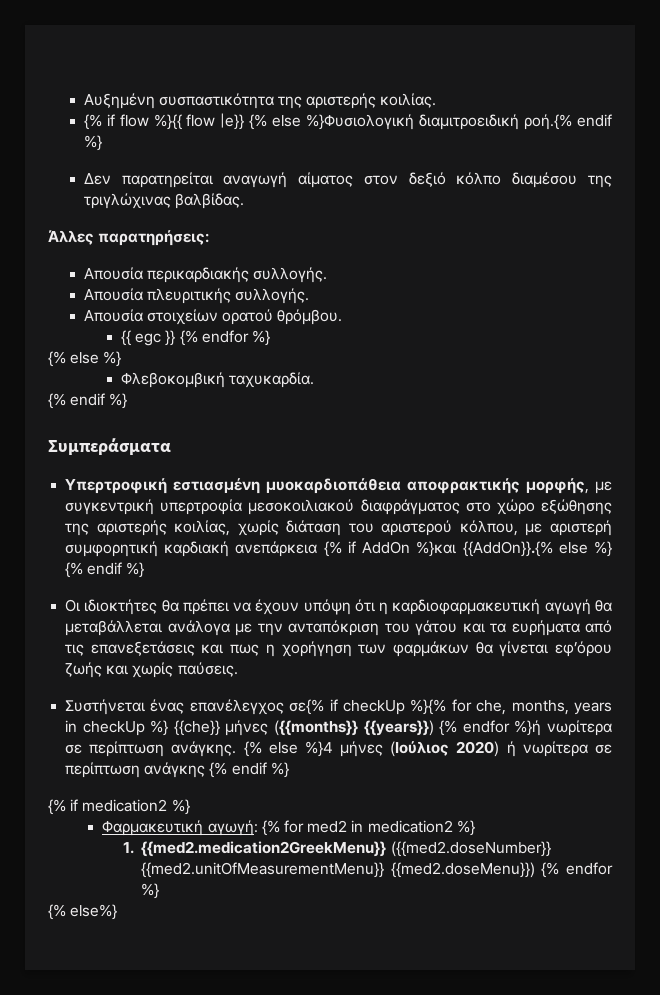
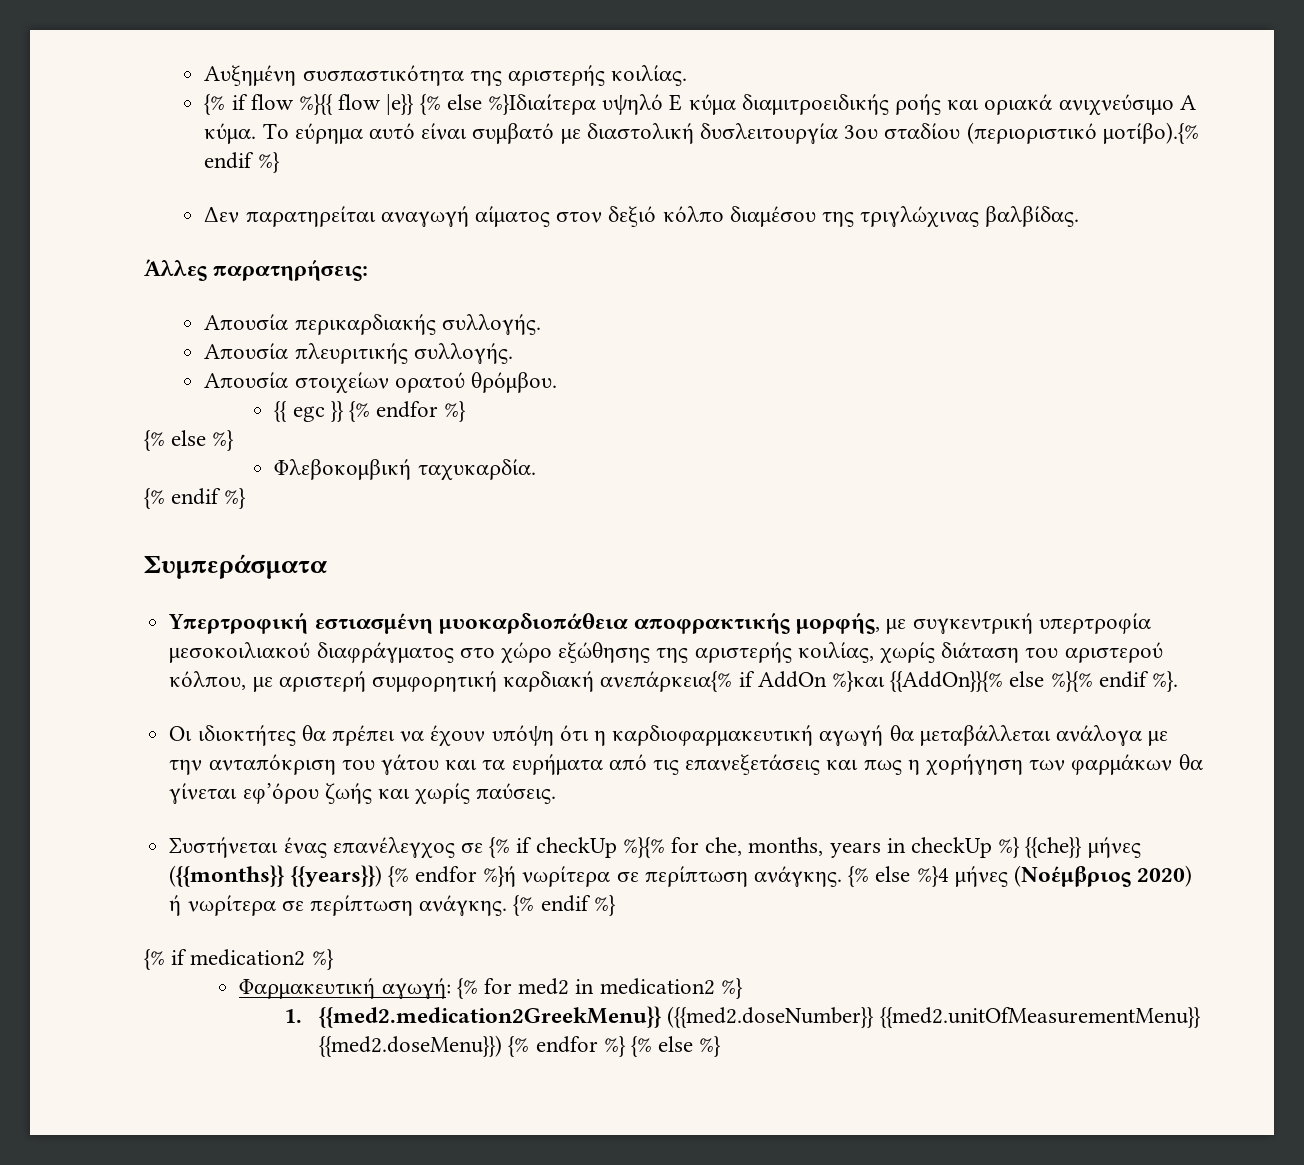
- {% if flow %}{{ flow |e}} {% else %}Φυσιολογική διαμιτροειδική ροή.{% endif %}
+ {% if flow %}{{ flow |e}} {% else %}Ιδιαίτερα υψηλό Ε κύμα διαμιτροειδικής ροής και οριακά ανιχνεύσιμο Α κύμα. Το εύρημα αυτό είναι συμβατό με διαστολική δυσλειτουργία 3ου σταδίου (περιοριστικό μοτίβο).{% endif %}
- Υπερτροφική εστιασμένη μυοκαρδιοπάθεια αποφρακτικής μορφής, με συγκεντρική υπερτροφία μεσοκοιλιακού διαφράγματος στο χώρο εξώθησης της αριστερής κοιλίας, χωρίς διάταση του αριστερού κόλπου, με αριστερή συμφορητική καρδιακή ανεπάρκεια {% if AddOn %}και {{AddOn}}.{% else %} {% endif %}
+ Υπερτροφική εστιασμένη μυοκαρδιοπάθεια αποφρακτικής μορφής, με συγκεντρική υπερτροφία μεσοκοιλιακού διαφράγματος στο χώρο εξώθησης της αριστερής κοιλίας, χωρίς διάταση του αριστερού κόλπου, με αριστερή συμφορητική καρδιακή ανεπάρκεια{% if AddOn %}και {{AddOn}}{% else %}{% endif %}.
- Συστήνεται ένας επανέλεγχος σε{% if checkUp %}{% for che, months, years in checkUp %} {{che}} μήνες ({{months}} {{years}}) {% endfor %}ή νωρίτερα σε περίπτωση ανάγκης.
+ Συστήνεται ένας επανέλεγχος σε {% if checkUp %}{% for che, months, years in checkUp %} {{che}} μήνες ({{months}} {{years}}) {% endfor %}ή νωρίτερα σε περίπτωση ανάγκης.
- {% else %}4 μήνες (Ιούλιος 2020) ή νωρίτερα σε περίπτωση ανάγκης {% endif %}
+ {% else %}4 μήνες (Νοέμβριος 2020) ή νωρίτερα σε περίπτωση ανάγκης. {% endif %}
- 1. {{med2.medication2GreekMenu}} ({{med2.doseNumber}} {{med2.unitOfMeasurementMenu}} {{med2.doseMenu}}) {% endfor %}
- {% else%}
+ 1. {{med2.medication2GreekMenu}} ({{med2.doseNumber}} {{med2.unitOfMeasurementMenu}} {{med2.doseMenu}}) {% endfor %} {% else %}

